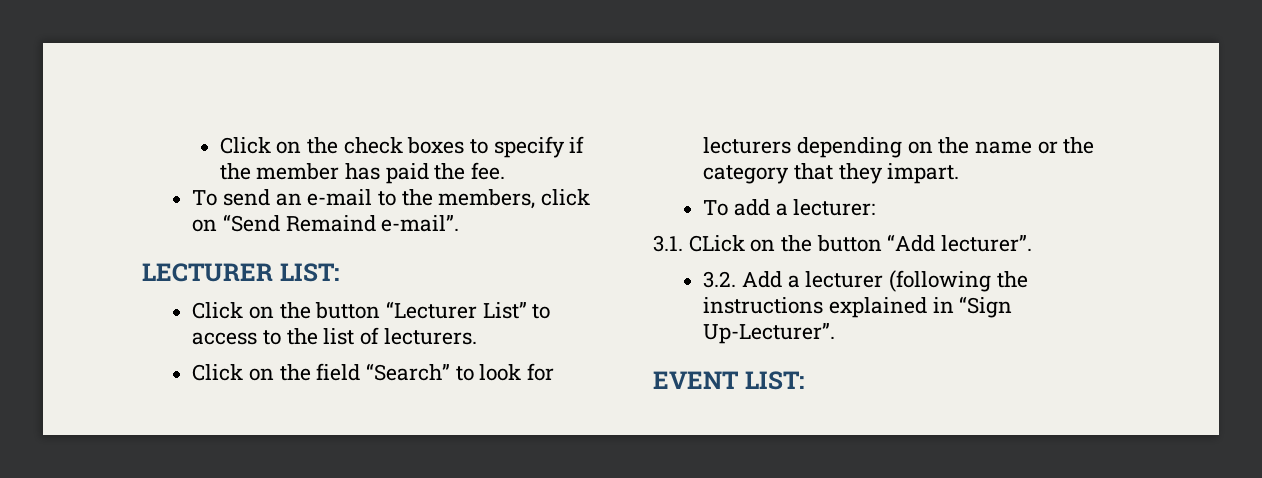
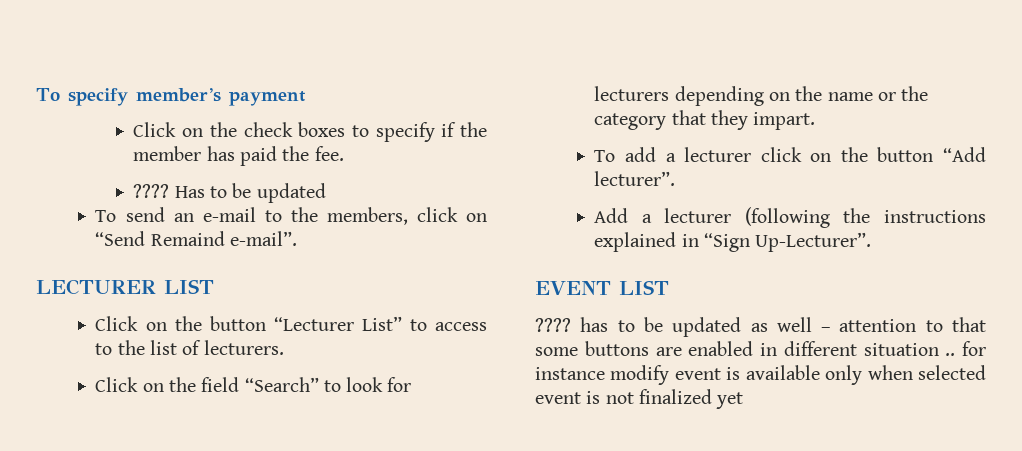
+ To specify member’s payment
+ ???? Has to be updated
- LECTURER LIST:
+ LECTURER LIST
- To add a lecturer:
- 3.1. CLick on the button “Add lecturer”.
+ To add a lecturer click on the button “Add lecturer”.
- 3.2. Add a lecturer (following the instructions explained in “Sign Up-Lecturer”.
+ Add a lecturer (following the instructions explained in “Sign Up-Lecturer”.
- EVENT LIST:
+ EVENT LIST
+ ???? has to be updated as well – attention to that some buttons are enabled in different situation .. for instance modify event is available only when selected event is not finalized yet

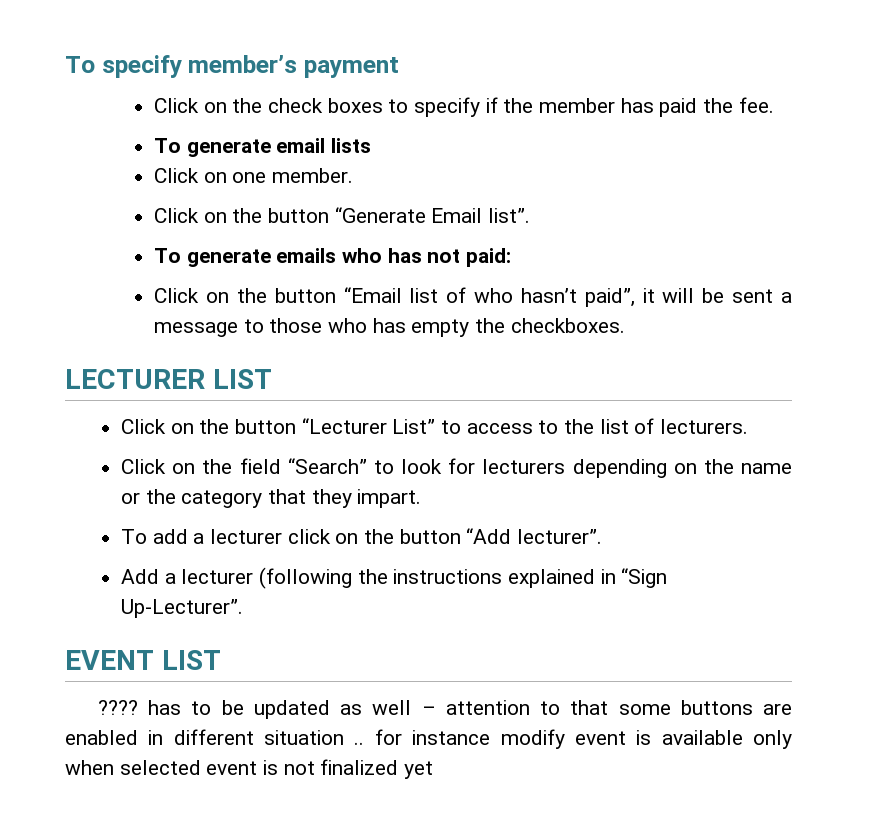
- ???? Has to be updated
- To send an e-mail to the members, click on “Send Remaind e-mail”.
+ To generate email lists
+ Click on one member.
+ Click on the button “Generate Email list”.
+ To generate emails who has not paid:
+ Click on the button “Email list of who hasn’t paid”, it will be sent a message to those who has empty the checkboxes.

